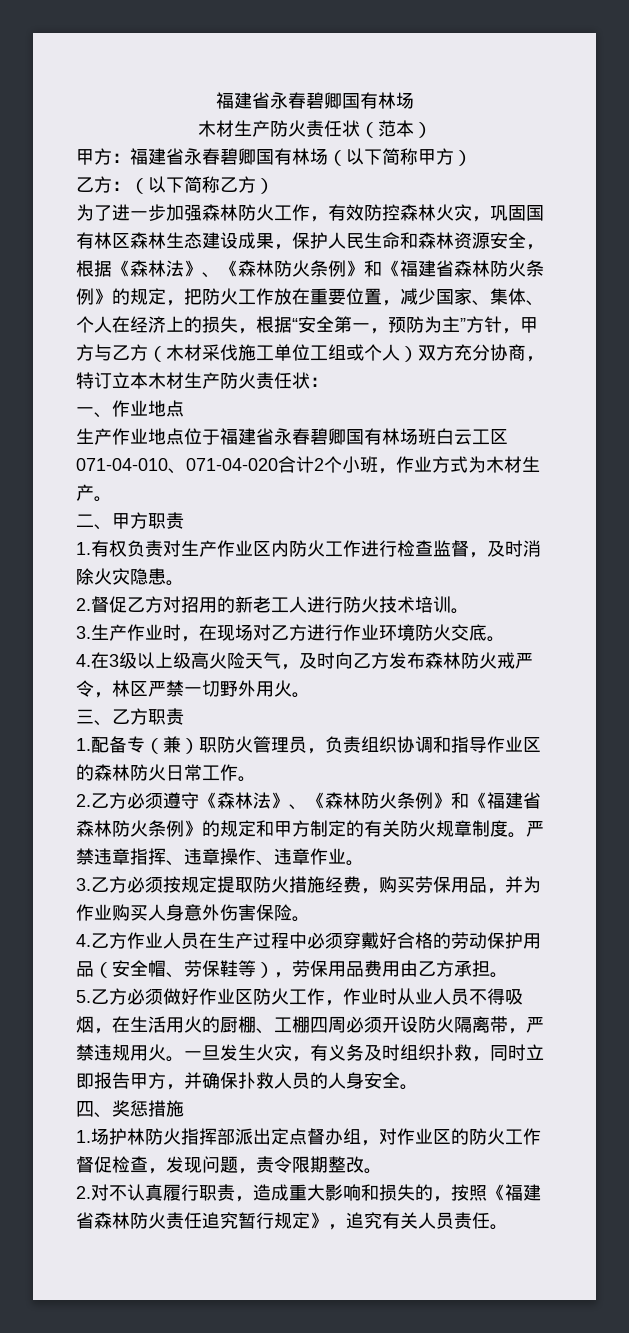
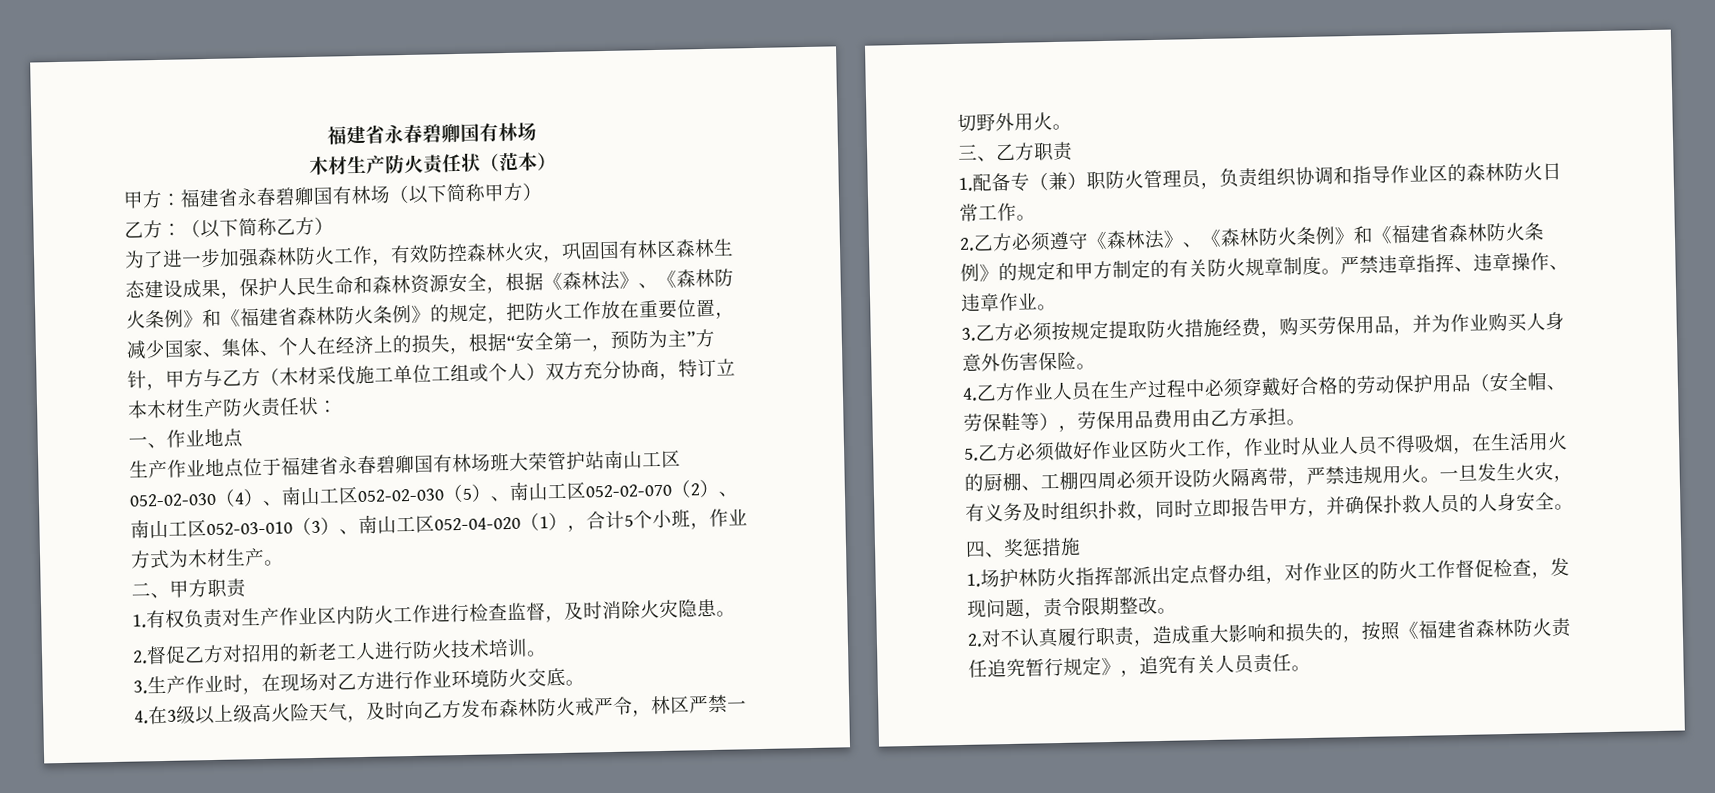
- 生产作业地点位于福建省永春碧卿国有林场班白云工区071-04-010、071-04-020合计2个小班，作业方式为木材生产。
+ 生产作业地点位于福建省永春碧卿国有林场班大荣管护站南山工区052-02-030（4）、南山工区052-02-030（5）、南山工区052-02-070（2）、南山工区052-03-010（3）、南山工区052-04-020（1），合计5个小班，作业方式为木材生产。

